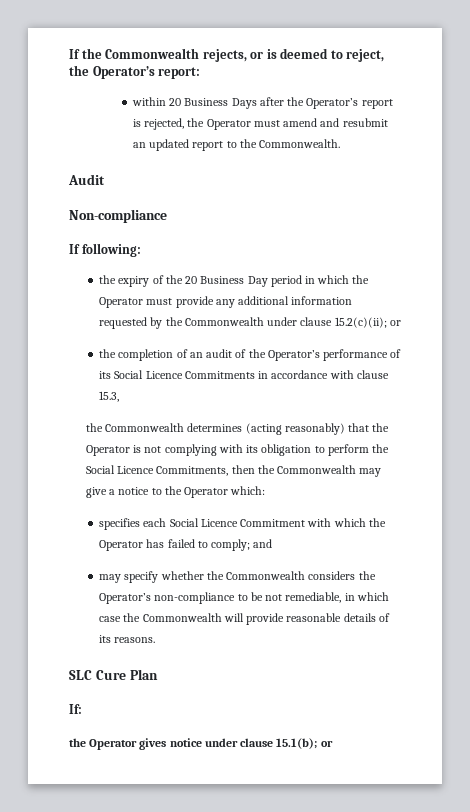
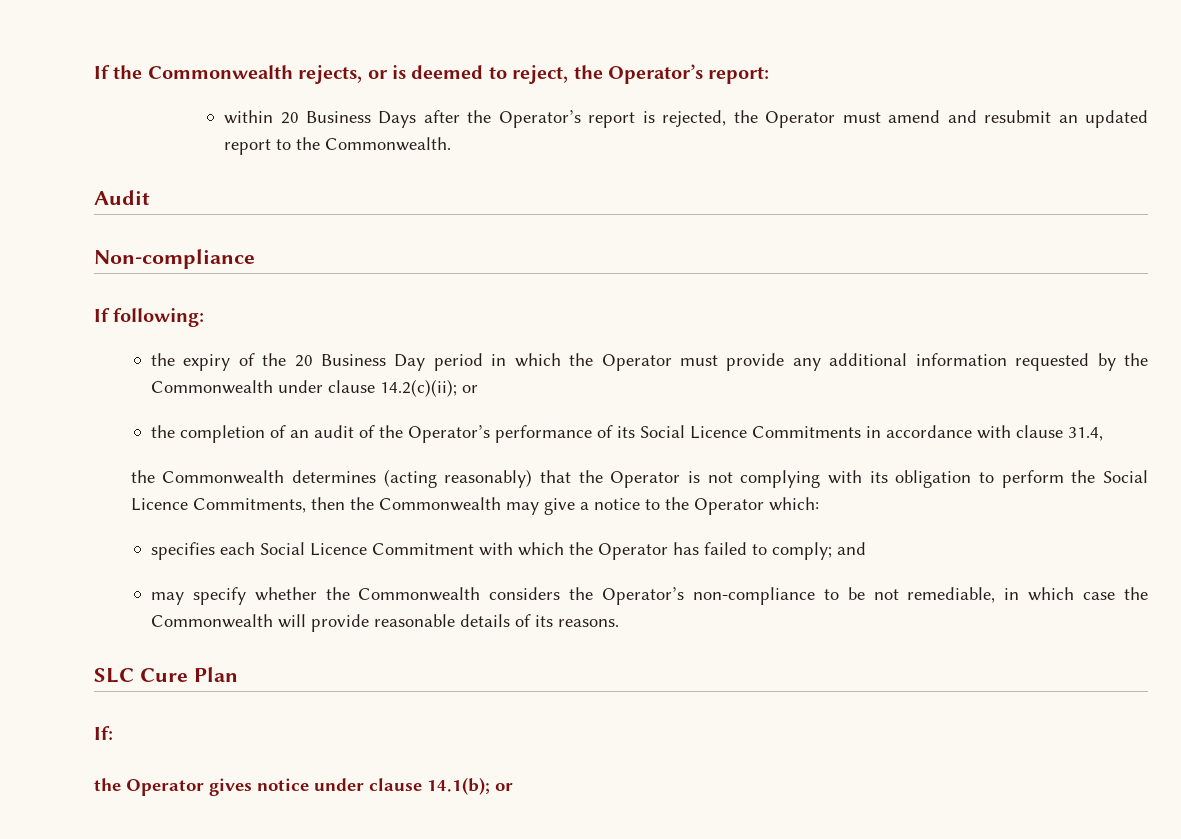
- the expiry of the 20 Business Day period in which the Operator must provide any additional information requested by the Commonwealth under clause 15.2(c)(ii); or
+ the expiry of the 20 Business Day period in which the Operator must provide any additional information requested by the Commonwealth under clause 14.2(c)(ii); or
- the completion of an audit of the Operator’s performance of its Social Licence Commitments in accordance with clause 15.3,
+ the completion of an audit of the Operator’s performance of its Social Licence Commitments in accordance with clause 31.4,
- the Operator gives notice under clause 15.1(b); or
+ the Operator gives notice under clause 14.1(b); or

